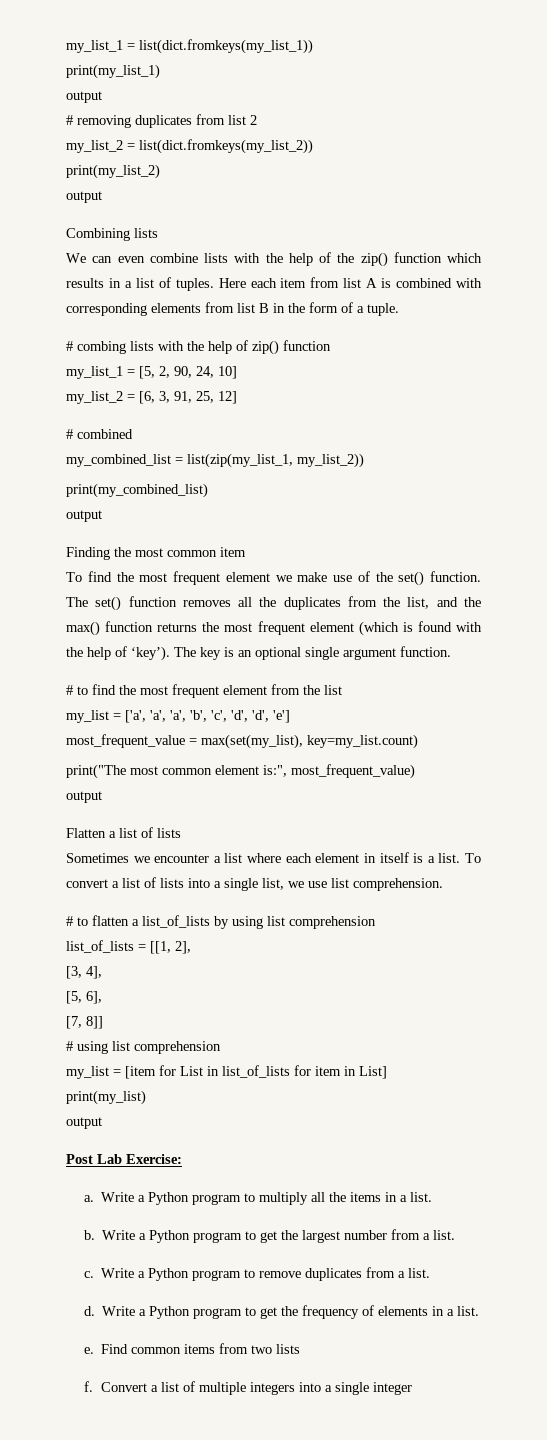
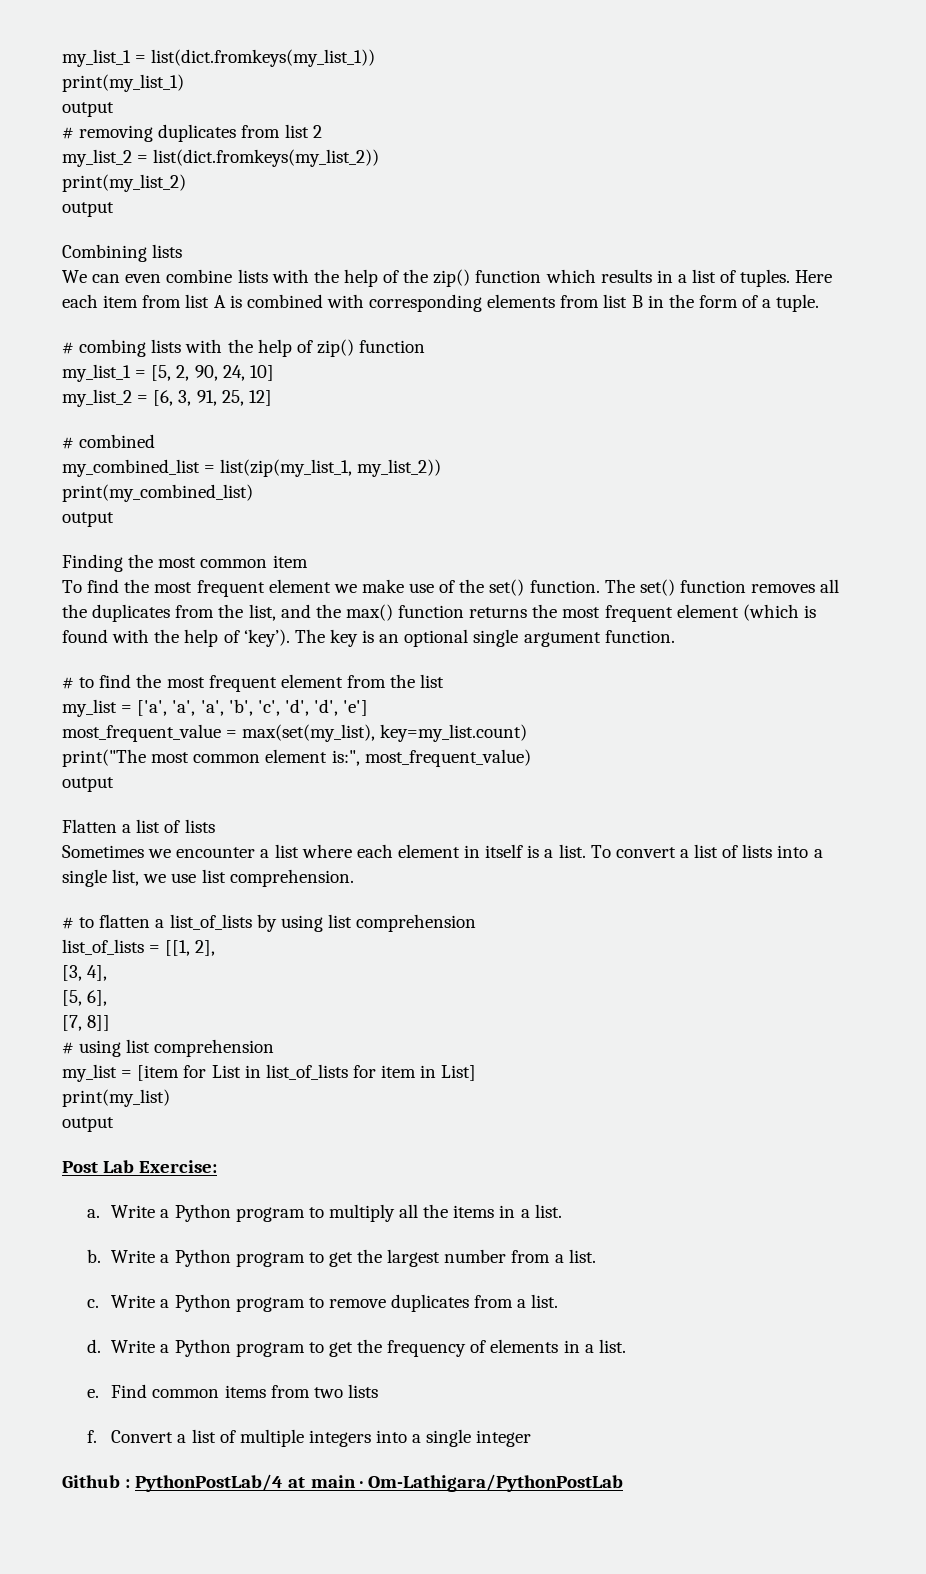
+ Github : PythonPostLab/4 at main · Om-Lathigara/PythonPostLab

